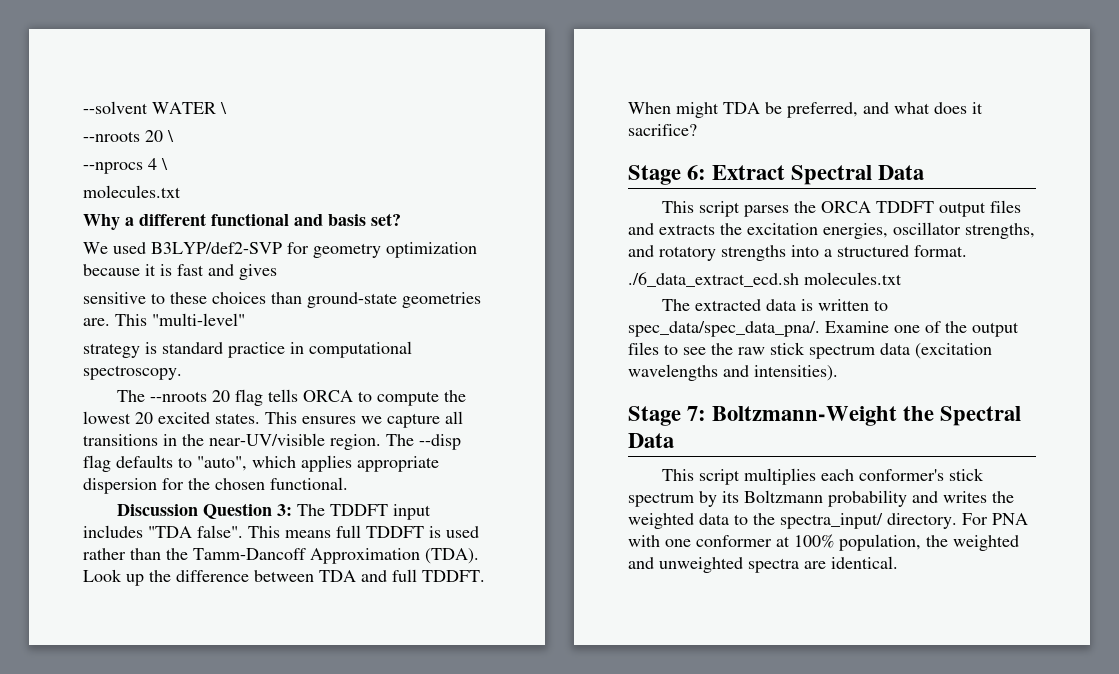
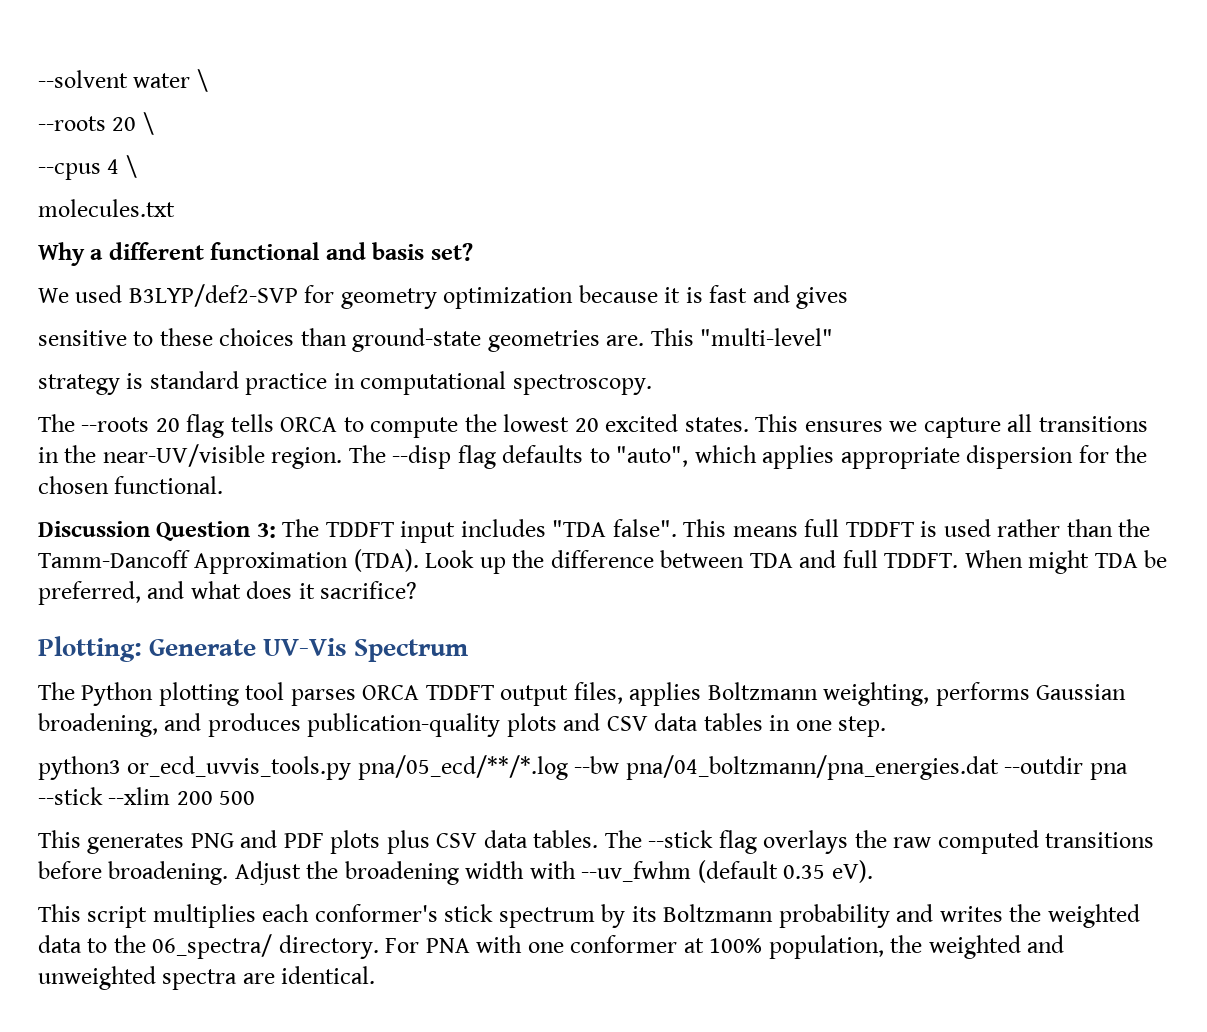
- --solvent WATER \
- --nroots 20 \
+ --solvent water \
+ --roots 20 \
- --nprocs 4 \
+ --cpus 4 \
- The --nroots 20 flag tells ORCA to compute the lowest 20 excited states.
+ The --roots 20 flag tells ORCA to compute the lowest 20 excited states.
- Stage 6: Extract Spectral Data
- This script parses the ORCA TDDFT output files and extracts the excitation energies, oscillator strengths, and rotatory strengths into a structured format.
- ./6_data_extract_ecd.sh molecules.txt
- The extracted data is written to spec_data/spec_data_pna/. Examine one of the output files to see the raw stick spectrum data (excitation wavelengths and intensities).
- Stage 7: Boltzmann-Weight the Spectral Data
+ Plotting: Generate UV-Vis Spectrum
+ The Python plotting tool parses ORCA TDDFT output files, applies Boltzmann weighting, performs Gaussian broadening, and produces publication-quality plots and CSV data tables in one step.
+ python3 or_ecd_uvvis_tools.py pna/05_ecd/**/*.log --bw pna/04_boltzmann/pna_energies.dat --outdir pna --stick --xlim 200 500
+ This generates PNG and PDF plots plus CSV data tables. The --stick flag overlays the raw computed transitions before broadening. Adjust the broadening width with --uv_fwhm (default 0.35 eV).
- This script multiplies each conformer's stick spectrum by its Boltzmann probability and writes the weighted data to the spectra_input/ directory.
+ This script multiplies each conformer's stick spectrum by its Boltzmann probability and writes the weighted data to the 06_spectra/ directory.

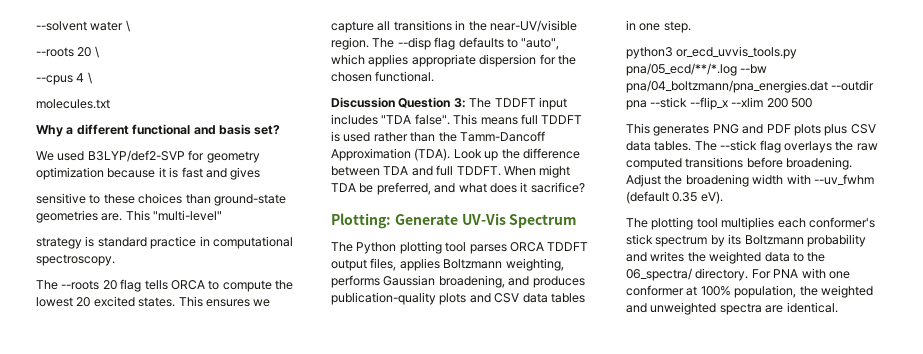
- python3 or_ecd_uvvis_tools.py pna/05_ecd/**/*.log --bw pna/04_boltzmann/pna_energies.dat --outdir pna --stick --xlim 200 500
+ python3 or_ecd_uvvis_tools.py pna/05_ecd/**/*.log --bw pna/04_boltzmann/pna_energies.dat --outdir pna --stick --flip_x --xlim 200 500
- This script multiplies each conformer's stick spectrum by its Boltzmann probability and writes the weighted data to the 06_spectra/ directory.
+ The plotting tool multiplies each conformer's stick spectrum by its Boltzmann probability and writes the weighted data to the 06_spectra/ directory.

